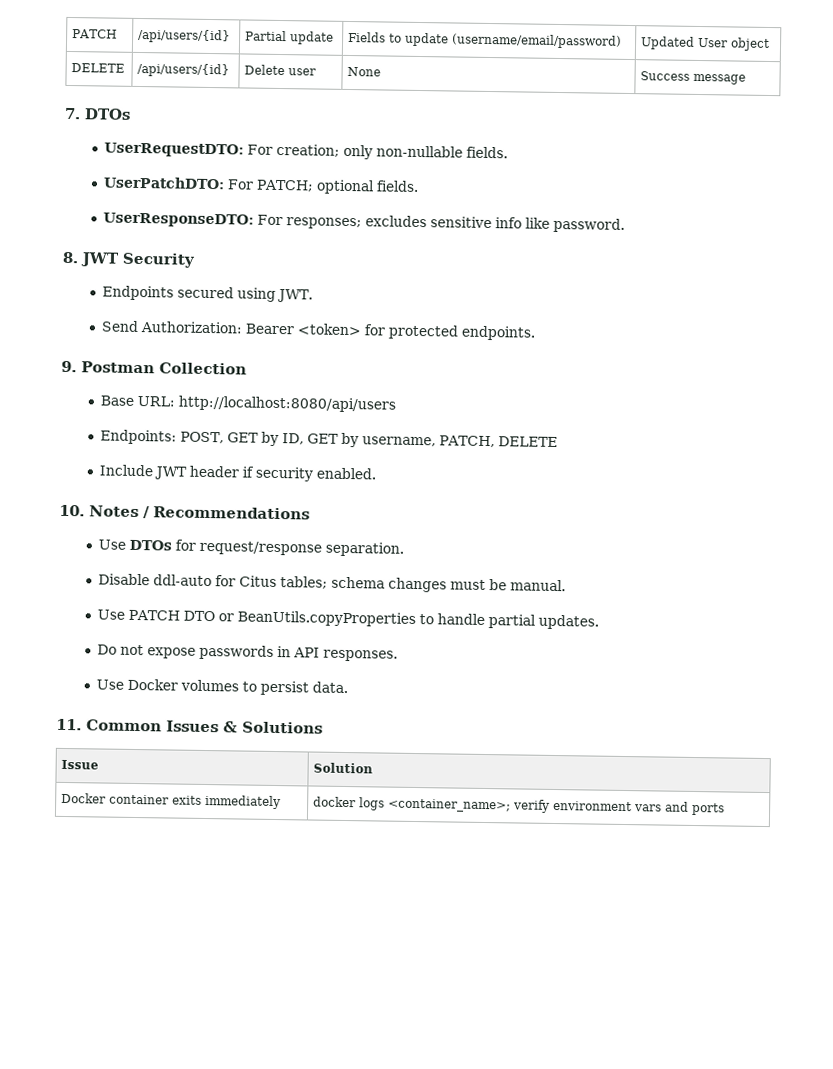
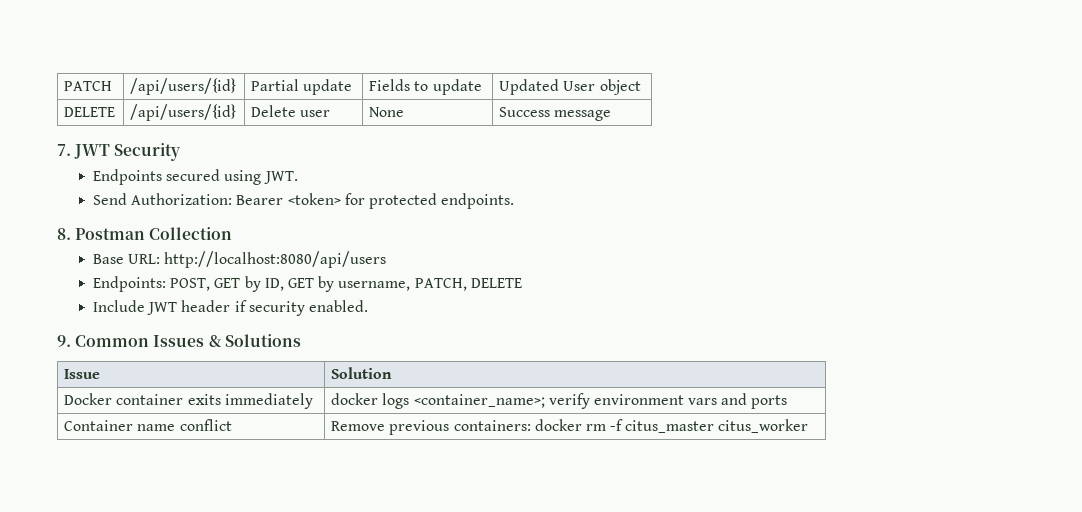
- PATCH | /api/users/{id} | Partial update | Fields to update (username/email/password) | Updated User object
+ PATCH | /api/users/{id} | Partial update | Fields to update | Updated User object
- 7. DTOs
- UserRequestDTO: For creation; only non-nullable fields.
- UserPatchDTO: For PATCH; optional fields.
- UserResponseDTO: For responses; excludes sensitive info like password.
- 8. JWT Security
+ 7. JWT Security
- 9. Postman Collection
+ 8. Postman Collection
- 10. Notes / Recommendations
- Use DTOs for request/response separation.
- Disable ddl-auto for Citus tables; schema changes must be manual.
- Use PATCH DTO or BeanUtils.copyProperties to handle partial updates.
- Do not expose passwords in API responses.
- Use Docker volumes to persist data.
- 11. Common Issues & Solutions
+ 9. Common Issues & Solutions
+ Container name conflict | Remove previous containers: docker rm -f citus_master citus_worker

